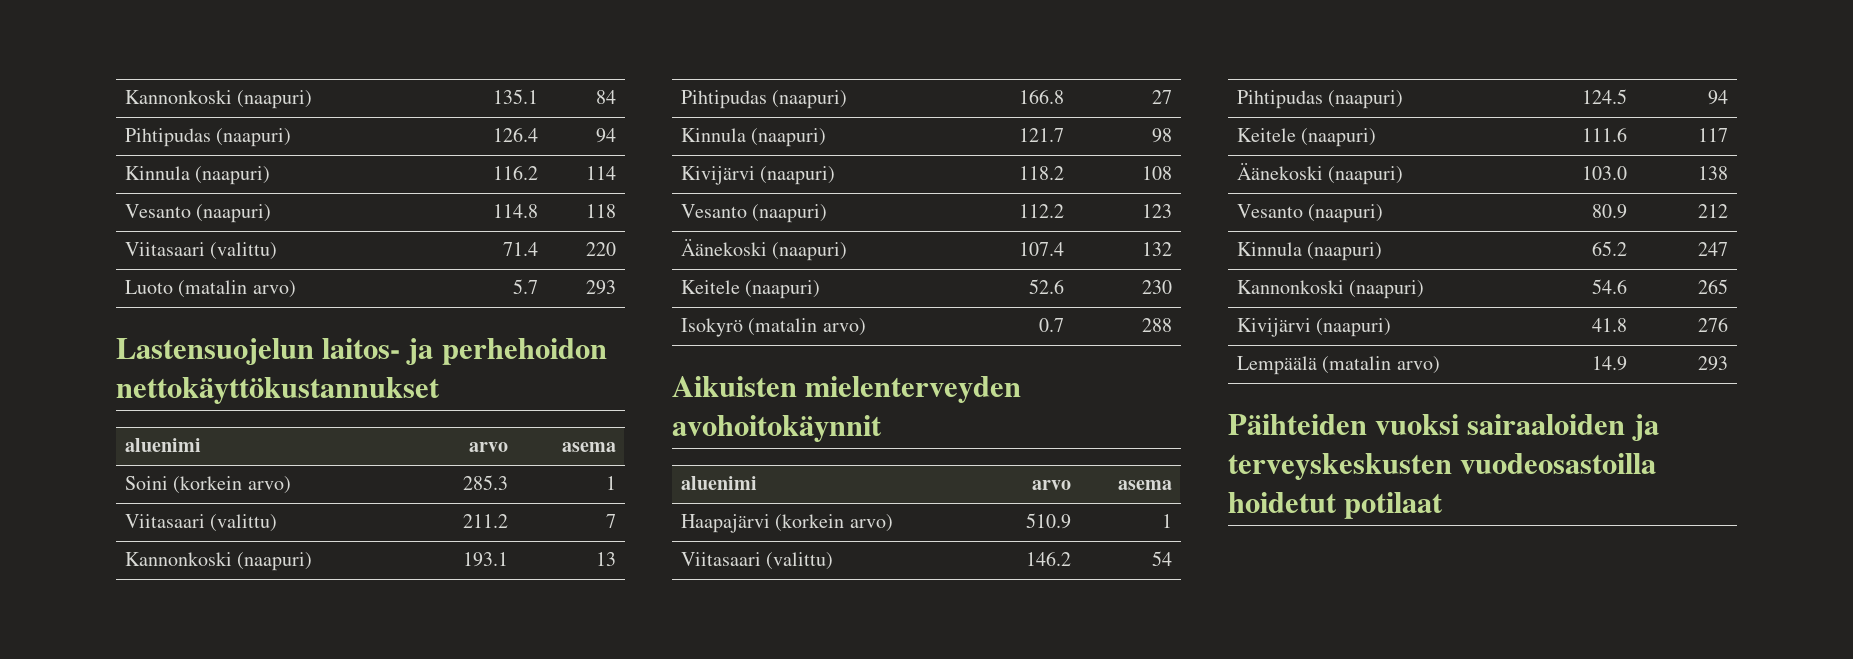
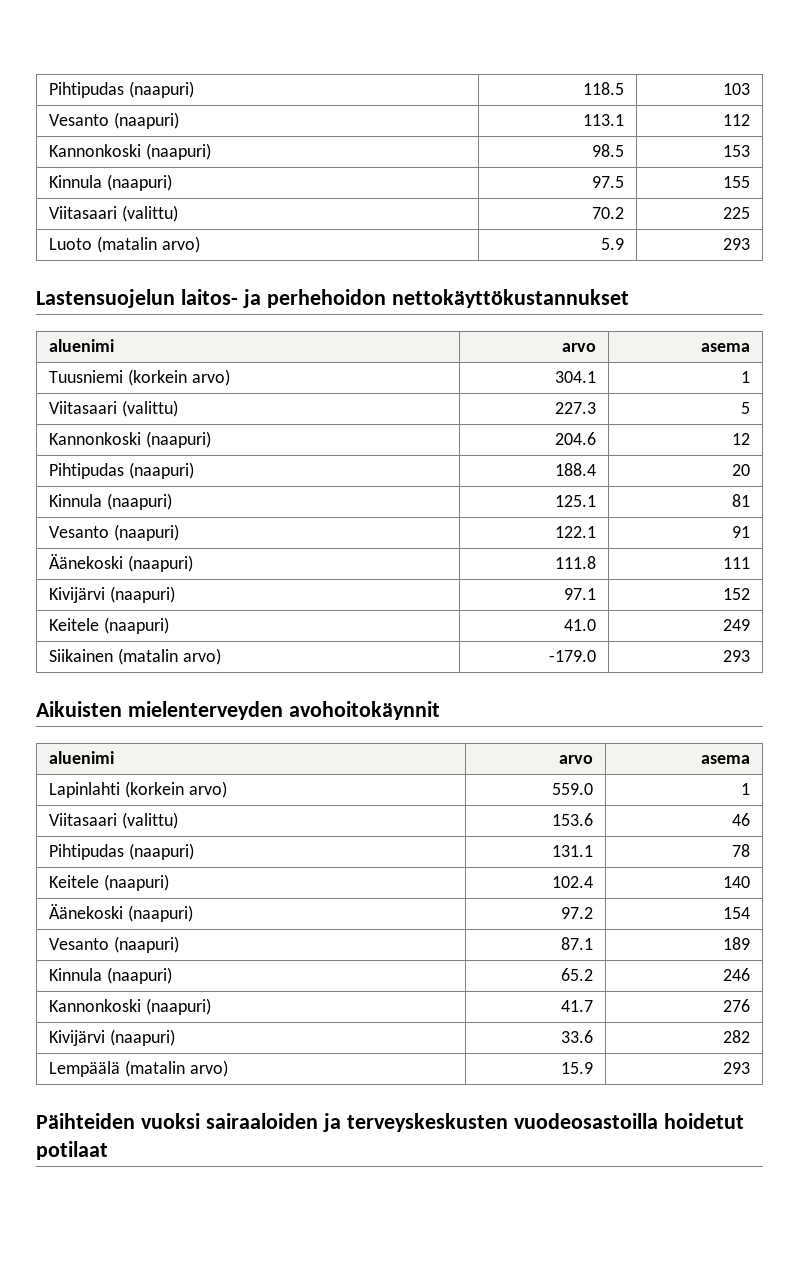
- Kannonkoski (naapuri) | 135.1 | 84
- Pihtipudas (naapuri) | 126.4 | 94
- Kinnula (naapuri) | 116.2 | 114
- Vesanto (naapuri) | 114.8 | 118
- Viitasaari (valittu) | 71.4 | 220
+ Pihtipudas (naapuri) | 118.5 | 103
+ Vesanto (naapuri) | 113.1 | 112
+ Kannonkoski (naapuri) | 98.5 | 153
+ Kinnula (naapuri) | 97.5 | 155
+ Viitasaari (valittu) | 70.2 | 225
- Luoto (matalin arvo) | 5.7 | 293
+ Luoto (matalin arvo) | 5.9 | 293
- Soini (korkein arvo) | 285.3 | 1
- Viitasaari (valittu) | 211.2 | 7
- Kannonkoski (naapuri) | 193.1 | 13
- Pihtipudas (naapuri) | 166.8 | 27
- Kinnula (naapuri) | 121.7 | 98
- Kivijärvi (naapuri) | 118.2 | 108
- Vesanto (naapuri) | 112.2 | 123
- Äänekoski (naapuri) | 107.4 | 132
- Keitele (naapuri) | 52.6 | 230
- Isokyrö (matalin arvo) | 0.7 | 288
+ Tuusniemi (korkein arvo) | 304.1 | 1
+ Viitasaari (valittu) | 227.3 | 5
+ Kannonkoski (naapuri) | 204.6 | 12
+ Pihtipudas (naapuri) | 188.4 | 20
+ Kinnula (naapuri) | 125.1 | 81
+ Vesanto (naapuri) | 122.1 | 91
+ Äänekoski (naapuri) | 111.8 | 111
+ Kivijärvi (naapuri) | 97.1 | 152
+ Keitele (naapuri) | 41.0 | 249
+ Siikainen (matalin arvo) | -179.0 | 293
- Haapajärvi (korkein arvo) | 510.9 | 1
- Viitasaari (valittu) | 146.2 | 54
- Pihtipudas (naapuri) | 124.5 | 94
- Keitele (naapuri) | 111.6 | 117
- Äänekoski (naapuri) | 103.0 | 138
- Vesanto (naapuri) | 80.9 | 212
+ Lapinlahti (korkein arvo) | 559.0 | 1
+ Viitasaari (valittu) | 153.6 | 46
+ Pihtipudas (naapuri) | 131.1 | 78
+ Keitele (naapuri) | 102.4 | 140
+ Äänekoski (naapuri) | 97.2 | 154
+ Vesanto (naapuri) | 87.1 | 189
- Kinnula (naapuri) | 65.2 | 247
- Kannonkoski (naapuri) | 54.6 | 265
- Kivijärvi (naapuri) | 41.8 | 276
+ Kinnula (naapuri) | 65.2 | 246
+ Kannonkoski (naapuri) | 41.7 | 276
+ Kivijärvi (naapuri) | 33.6 | 282
- Lempäälä (matalin arvo) | 14.9 | 293
+ Lempäälä (matalin arvo) | 15.9 | 293

